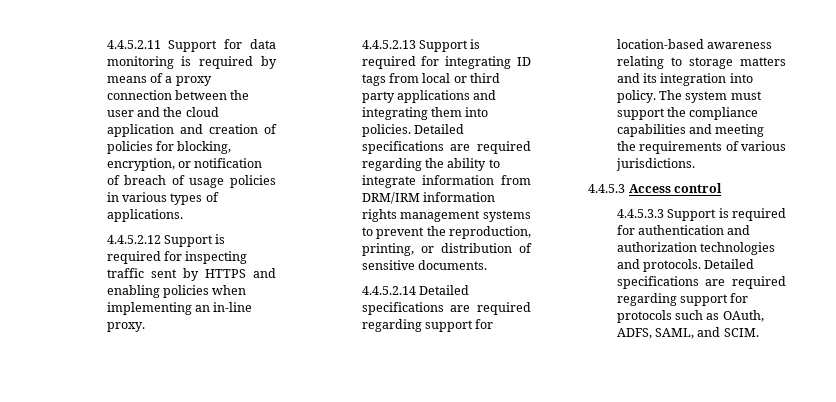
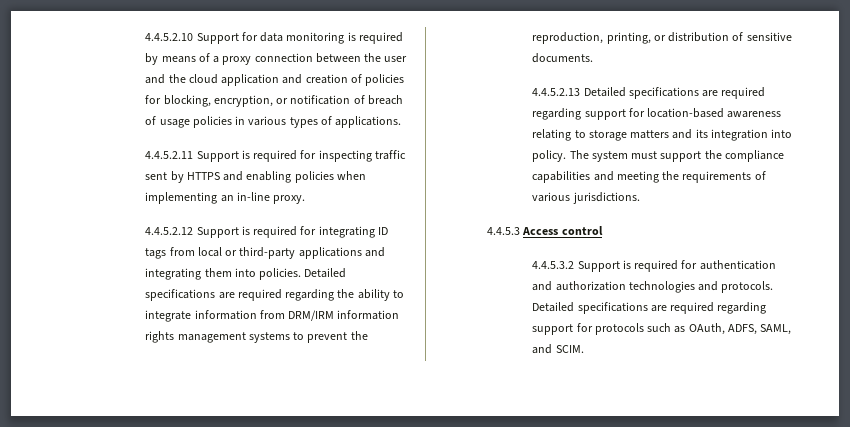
- 4.4.5.2.11 Support for data monitoring is required by means of a proxy connection between the user and the cloud application and creation of policies for blocking, encryption, or notification of breach of usage policies in various types of applications.
+ 4.4.5.2.10 Support for data monitoring is required by means of a proxy connection between the user and the cloud application and creation of policies for blocking, encryption, or notification of breach of usage policies in various types of applications.
- 4.4.5.2.12 Support is required for inspecting traffic sent by HTTPS and enabling policies when implementing an in-line proxy.
+ 4.4.5.2.11 Support is required for inspecting traffic sent by HTTPS and enabling policies when implementing an in-line proxy.
- 4.4.5.2.13 Support is required for integrating ID tags from local or third party applications and integrating them into policies.
+ 4.4.5.2.12 Support is required for integrating ID tags from local or third-party applications and integrating them into policies.
- 4.4.5.2.14 Detailed specifications are required regarding support for location-based awareness relating to storage matters and its integration into policy.
+ 4.4.5.2.13 Detailed specifications are required regarding support for location-based awareness relating to storage matters and its integration into policy.
- 4.4.5.3.3 Support is required for authentication and authorization technologies and protocols.
+ 4.4.5.3.2 Support is required for authentication and authorization technologies and protocols.

